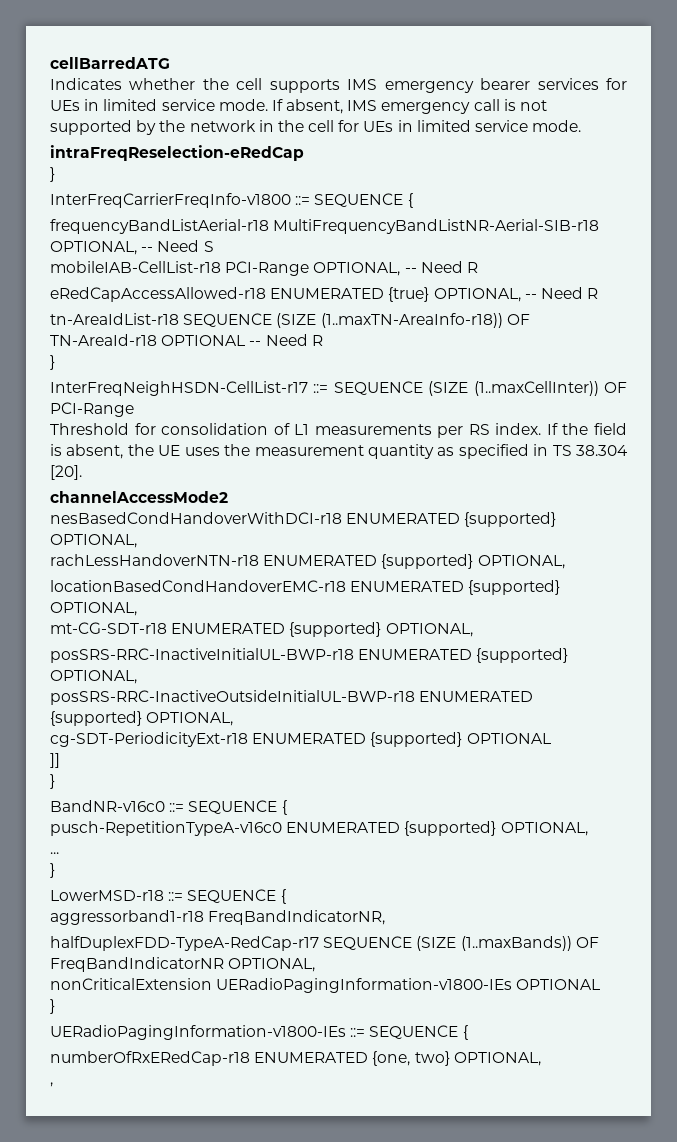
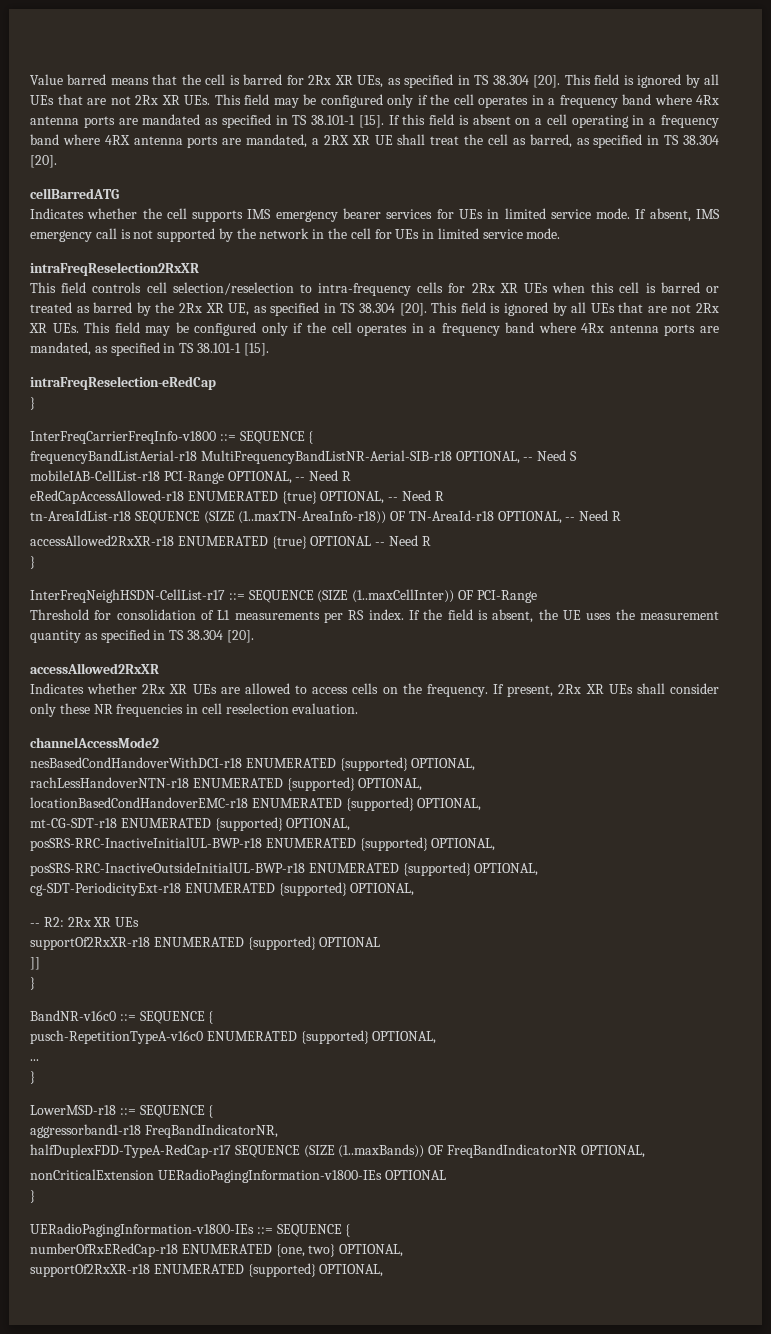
+ Value barred means that the cell is barred for 2Rx XR UEs, as specified in TS 38.304 [20]. This field is ignored by all UEs that are not 2Rx XR UEs. This field may be configured only if the cell operates in a frequency band where 4Rx antenna ports are mandated as specified in TS 38.101-1 [15]. If this field is absent on a cell operating in a frequency band where 4RX antenna ports are mandated, a 2RX XR UE shall treat the cell as barred, as specified in TS 38.304 [20].
+ intraFreqReselection2RxXR
+ This field controls cell selection/reselection to intra-frequency cells for 2Rx XR UEs when this cell is barred or treated as barred by the 2Rx XR UE, as specified in TS 38.304 [20]. This field is ignored by all UEs that are not 2Rx XR UEs. This field may be configured only if the cell operates in a frequency band where 4Rx antenna ports are mandated, as specified in TS 38.101-1 [15].
- tn-AreaIdList-r18 SEQUENCE (SIZE (1..maxTN-AreaInfo-r18)) OF TN-AreaId-r18 OPTIONAL -- Need R
+ tn-AreaIdList-r18 SEQUENCE (SIZE (1..maxTN-AreaInfo-r18)) OF TN-AreaId-r18 OPTIONAL, -- Need R
+ accessAllowed2RxXR-r18 ENUMERATED {true} OPTIONAL -- Need R
+ accessAllowed2RxXR
+ Indicates whether 2Rx XR UEs are allowed to access cells on the frequency. If present, 2Rx XR UEs shall consider only these NR frequencies in cell reselection evaluation.
- cg-SDT-PeriodicityExt-r18 ENUMERATED {supported} OPTIONAL
+ cg-SDT-PeriodicityExt-r18 ENUMERATED {supported} OPTIONAL,
+ -- R2: 2Rx XR UEs
+ supportOf2RxXR-r18 ENUMERATED {supported} OPTIONAL
- ,
+ supportOf2RxXR-r18 ENUMERATED {supported} OPTIONAL,

